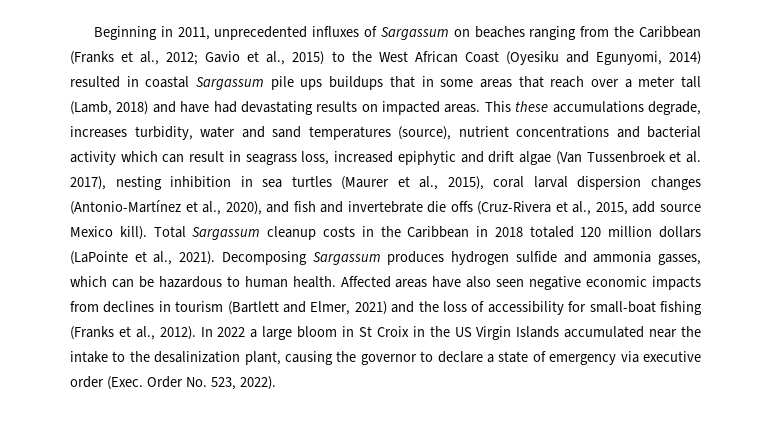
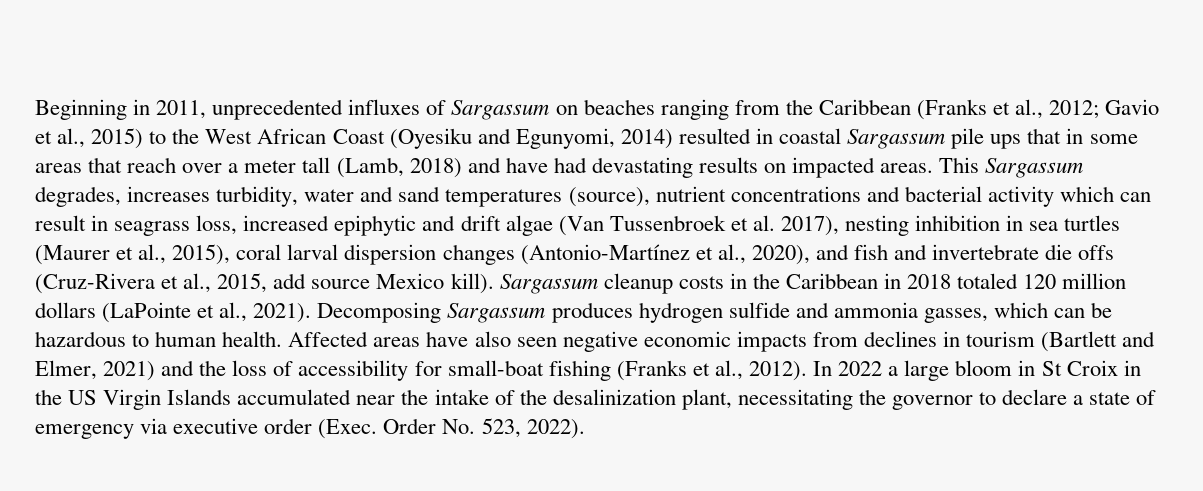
- Beginning in 2011, unprecedented influxes of Sargassum on beaches ranging from the Caribbean (Franks et al., 2012; Gavio et al., 2015) to the West African Coast (Oyesiku and Egunyomi, 2014) resulted in coastal Sargassum pile ups buildups that in some areas that reach over a meter tall (Lamb, 2018) and have had devastating results on impacted areas.
+ Beginning in 2011, unprecedented influxes of Sargassum on beaches ranging from the Caribbean (Franks et al., 2012; Gavio et al., 2015) to the West African Coast (Oyesiku and Egunyomi, 2014) resulted in coastal Sargassum pile ups that in some areas that reach over a meter tall (Lamb, 2018) and have had devastating results on impacted areas.
- This these accumulations degrade, increases turbidity, water and sand temperatures (source), nutrient concentrations and bacterial activity which can result in seagrass loss, increased epiphytic and drift algae (Van Tussenbroek et al. 2017), nesting inhibition in sea turtles (Maurer et al., 2015), coral larval dispersion changes (Antonio-Martínez et al., 2020), and fish and invertebrate die offs (Cruz-Rivera et al., 2015, add source Mexico kill).
+ This Sargassum degrades, increases turbidity, water and sand temperatures (source), nutrient concentrations and bacterial activity which can result in seagrass loss, increased epiphytic and drift algae (Van Tussenbroek et al. 2017), nesting inhibition in sea turtles (Maurer et al., 2015), coral larval dispersion changes (Antonio-Martínez et al., 2020), and fish and invertebrate die offs (Cruz-Rivera et al., 2015, add source Mexico kill).
- Total Sargassum cleanup costs in the Caribbean in 2018 totaled 120 million dollars (LaPointe et al., 2021).
+ Sargassum cleanup costs in the Caribbean in 2018 totaled 120 million dollars (LaPointe et al., 2021).
- In 2022 a large bloom in St Croix in the US Virgin Islands accumulated near the intake to the desalinization plant, causing the governor to declare a state of emergency via executive order (Exec.
+ In 2022 a large bloom in St Croix in the US Virgin Islands accumulated near the intake of the desalinization plant, necessitating the governor to declare a state of emergency via executive order (Exec.

